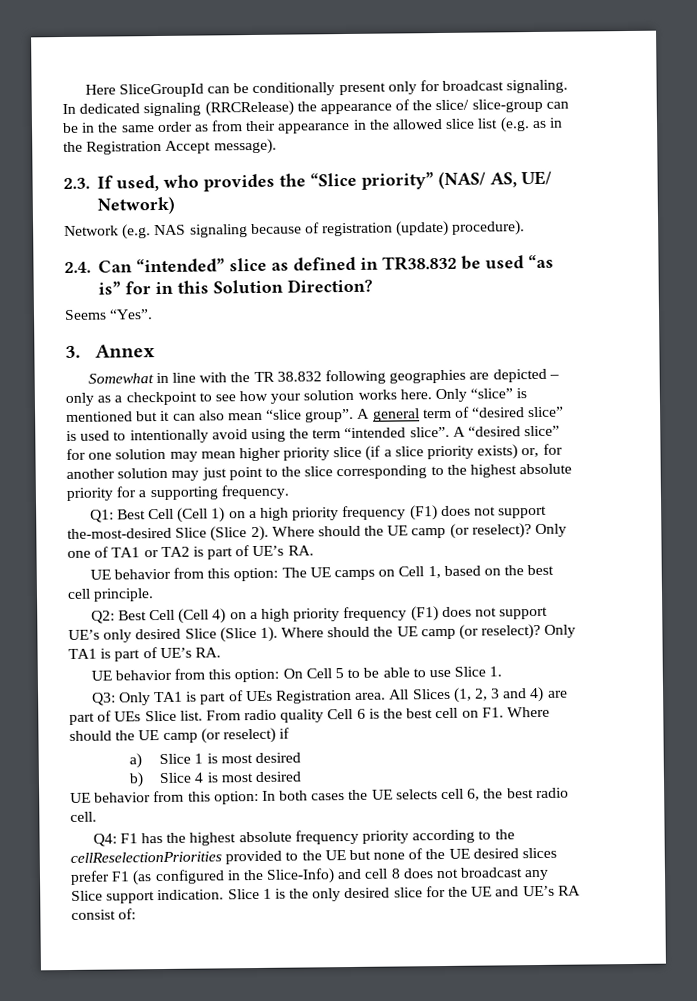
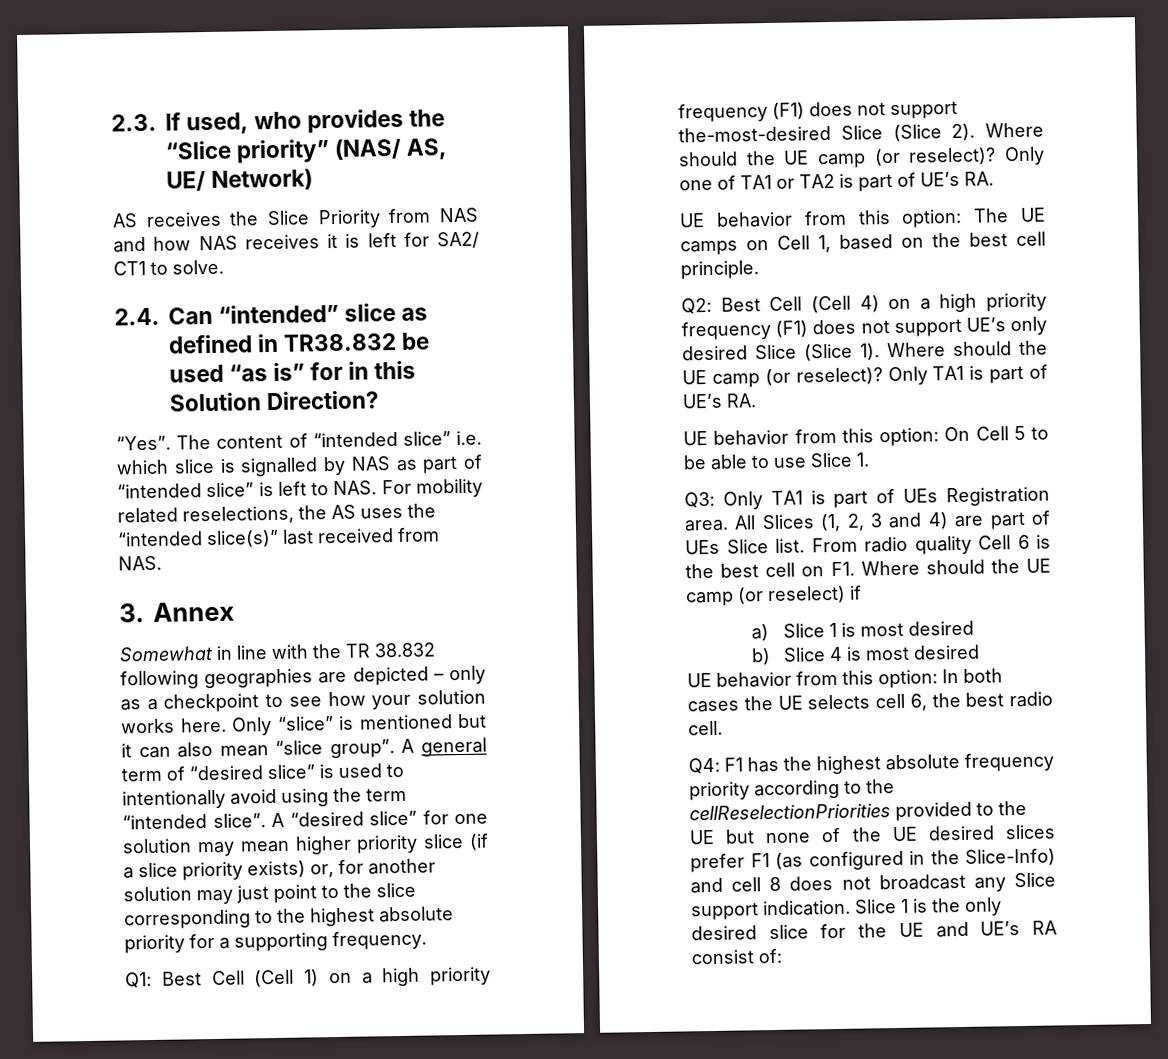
- Here SliceGroupId can be conditionally present only for broadcast signaling. In dedicated signaling (RRCRelease) the appearance of the slice/ slice-group can be in the same order as from their appearance in the allowed slice list (e.g. as in the Registration Accept message).
- Network (e.g. NAS signaling because of registration (update) procedure).
+ AS receives the Slice Priority from NAS and how NAS receives it is left for SA2/ CT1 to solve.
- Seems “Yes”.
+ “Yes”. The content of “intended slice” i.e. which slice is signalled by NAS as part of “intended slice” is left to NAS. For mobility related reselections, the AS uses the “intended slice(s)” last received from NAS.

